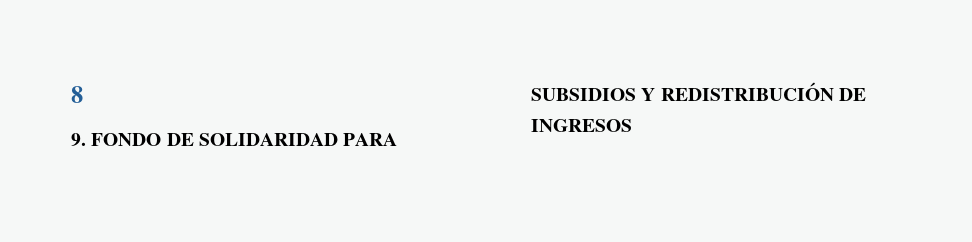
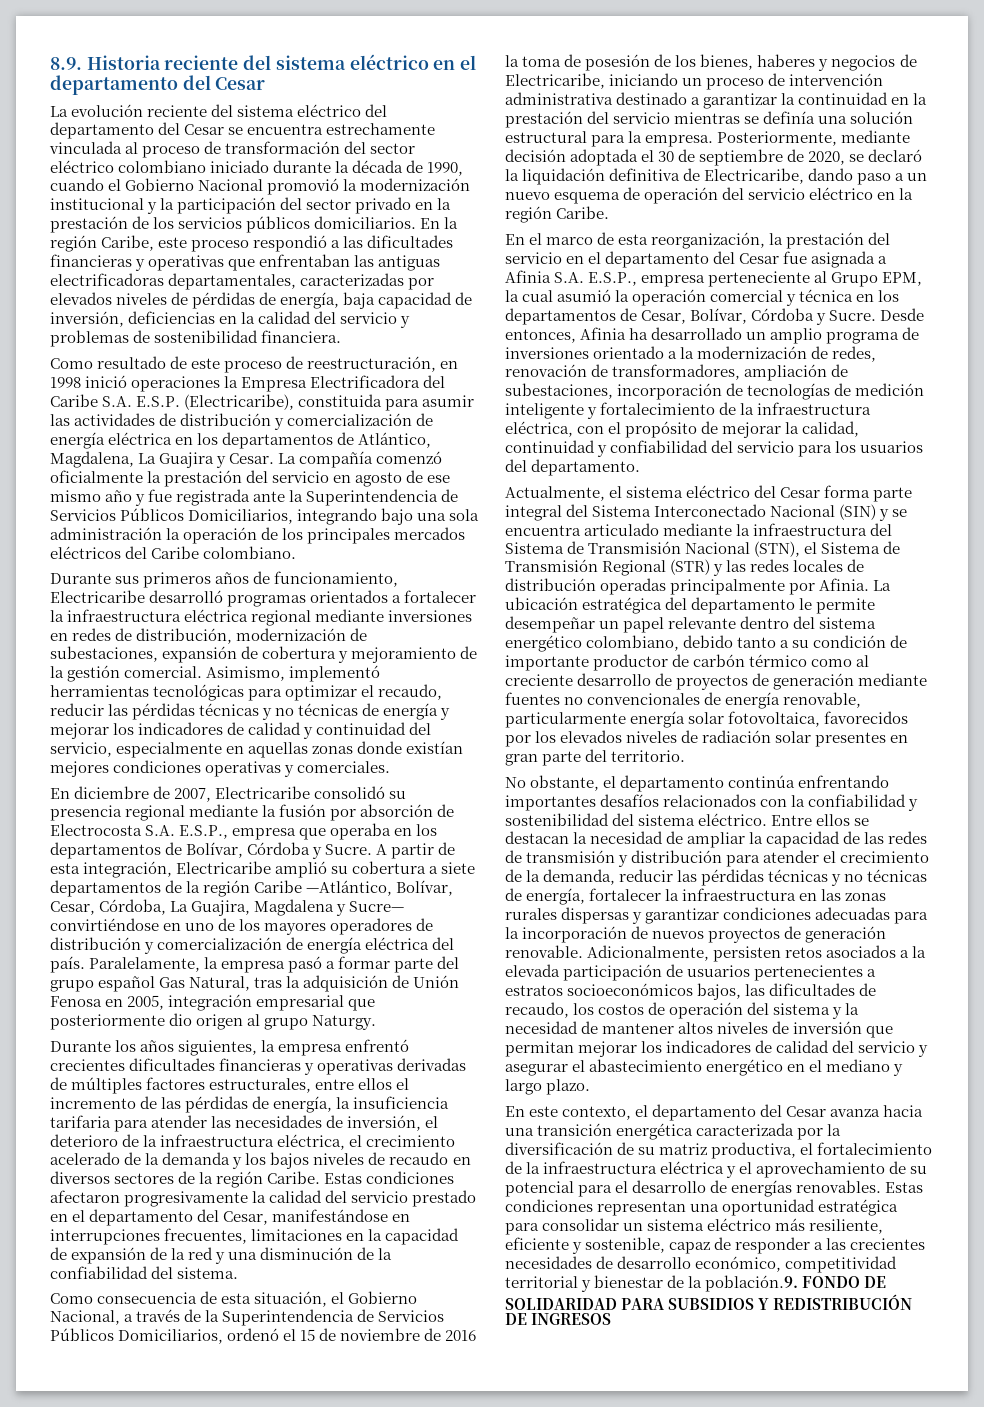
- 8
- 9. FONDO DE SOLIDARIDAD PARA SUBSIDIOS Y REDISTRIBUCIÓN DE INGRESOS
+ 8.9. Historia reciente del sistema eléctrico en el departamento del Cesar
+ La evolución reciente del sistema eléctrico del departamento del Cesar se encuentra estrechamente vinculada al proceso de transformación del sector eléctrico colombiano iniciado durante la década de 1990, cuando el Gobierno Nacional promovió la modernización institucional y la participación del sector privado en la prestación de los servicios públicos domiciliarios. En la región Caribe, este proceso respondió a las dificultades financieras y operativas que enfrentaban las antiguas electrificadoras departamentales, caracterizadas por elevados niveles de pérdidas de energía, baja capacidad de inversión, deficiencias en la calidad del servicio y problemas de sostenibilidad financiera.
+ Como resultado de este proceso de reestructuración, en 1998 inició operaciones la Empresa Electrificadora del Caribe S.A. E.S.P. (Electricaribe), constituida para asumir las actividades de distribución y comercialización de energía eléctrica en los departamentos de Atlántico, Magdalena, La Guajira y Cesar. La compañía comenzó oficialmente la prestación del servicio en agosto de ese mismo año y fue registrada ante la Superintendencia de Servicios Públicos Domiciliarios, integrando bajo una sola administración la operación de los principales mercados eléctricos del Caribe colombiano.
+ Durante sus primeros años de funcionamiento, Electricaribe desarrolló programas orientados a fortalecer la infraestructura eléctrica regional mediante inversiones en redes de distribución, modernización de subestaciones, expansión de cobertura y mejoramiento de la gestión comercial. Asimismo, implementó herramientas tecnológicas para optimizar el recaudo, reducir las pérdidas técnicas y no técnicas de energía y mejorar los indicadores de calidad y continuidad del servicio, especialmente en aquellas zonas donde existían mejores condiciones operativas y comerciales.
+ En diciembre de 2007, Electricaribe consolidó su presencia regional mediante la fusión por absorción de Electrocosta S.A. E.S.P., empresa que operaba en los departamentos de Bolívar, Córdoba y Sucre. A partir de esta integración, Electricaribe amplió su cobertura a siete departamentos de la región Caribe —Atlántico, Bolívar, Cesar, Córdoba, La Guajira, Magdalena y Sucre— convirtiéndose en uno de los mayores operadores de distribución y comercialización de energía eléctrica del país. Paralelamente, la empresa pasó a formar parte del grupo español Gas Natural, tras la adquisición de Unión Fenosa en 2005, integración empresarial que posteriormente dio origen al grupo Naturgy.
+ Durante los años siguientes, la empresa enfrentó crecientes dificultades financieras y operativas derivadas de múltiples factores estructurales, entre ellos el incremento de las pérdidas de energía, la insuficiencia tarifaria para atender las necesidades de inversión, el deterioro de la infraestructura eléctrica, el crecimiento acelerado de la demanda y los bajos niveles de recaudo en diversos sectores de la región Caribe. Estas condiciones afectaron progresivamente la calidad del servicio prestado en el departamento del Cesar, manifestándose en interrupciones frecuentes, limitaciones en la capacidad de expansión de la red y una disminución de la confiabilidad del sistema.
+ Como consecuencia de esta situación, el Gobierno Nacional, a través de la Superintendencia de Servicios Públicos Domiciliarios, ordenó el 15 de noviembre de 2016 la toma de posesión de los bienes, haberes y negocios de Electricaribe, iniciando un proceso de intervención administrativa destinado a garantizar la continuidad en la prestación del servicio mientras se definía una solución estructural para la empresa. Posteriormente, mediante decisión adoptada el 30 de septiembre de 2020, se declaró la liquidación definitiva de Electricaribe, dando paso a un nuevo esquema de operación del servicio eléctrico en la región Caribe.
+ En el marco de esta reorganización, la prestación del servicio en el departamento del Cesar fue asignada a Afinia S.A. E.S.P., empresa perteneciente al Grupo EPM, la cual asumió la operación comercial y técnica en los departamentos de Cesar, Bolívar, Córdoba y Sucre. Desde entonces, Afinia ha desarrollado un amplio programa de inversiones orientado a la modernización de redes, renovación de transformadores, ampliación de subestaciones, incorporación de tecnologías de medición inteligente y fortalecimiento de la infraestructura eléctrica, con el propósito de mejorar la calidad, continuidad y confiabilidad del servicio para los usuarios del departamento.
+ Actualmente, el sistema eléctrico del Cesar forma parte integral del Sistema Interconectado Nacional (SIN) y se encuentra articulado mediante la infraestructura del Sistema de Transmisión Nacional (STN), el Sistema de Transmisión Regional (STR) y las redes locales de distribución operadas principalmente por Afinia. La ubicación estratégica del departamento le permite desempeñar un papel relevante dentro del sistema energético colombiano, debido tanto a su condición de importante productor de carbón térmico como al creciente desarrollo de proyectos de generación mediante fuentes no convencionales de energía renovable, particularmente energía solar fotovoltaica, favorecidos por los elevados niveles de radiación solar presentes en gran parte del territorio.
+ No obstante, el departamento continúa enfrentando importantes desafíos relacionados con la confiabilidad y sostenibilidad del sistema eléctrico. Entre ellos se destacan la necesidad de ampliar la capacidad de las redes de transmisión y distribución para atender el crecimiento de la demanda, reducir las pérdidas técnicas y no técnicas de energía, fortalecer la infraestructura en las zonas rurales dispersas y garantizar condiciones adecuadas para la incorporación de nuevos proyectos de generación renovable. Adicionalmente, persisten retos asociados a la elevada participación de usuarios pertenecientes a estratos socioeconómicos bajos, las dificultades de recaudo, los costos de operación del sistema y la necesidad de mantener altos niveles de inversión que permitan mejorar los indicadores de calidad del servicio y asegurar el abastecimiento energético en el mediano y largo plazo.
+ En este contexto, el departamento del Cesar avanza hacia una transición energética caracterizada por la diversificación de su matriz productiva, el fortalecimiento de la infraestructura eléctrica y el aprovechamiento de su potencial para el desarrollo de energías renovables. Estas condiciones representan una oportunidad estratégica para consolidar un sistema eléctrico más resiliente, eficiente y sostenible, capaz de responder a las crecientes necesidades de desarrollo económico, competitividad territorial y bienestar de la población.9. FONDO DE SOLIDARIDAD PARA SUBSIDIOS Y REDISTRIBUCIÓN DE INGRESOS

